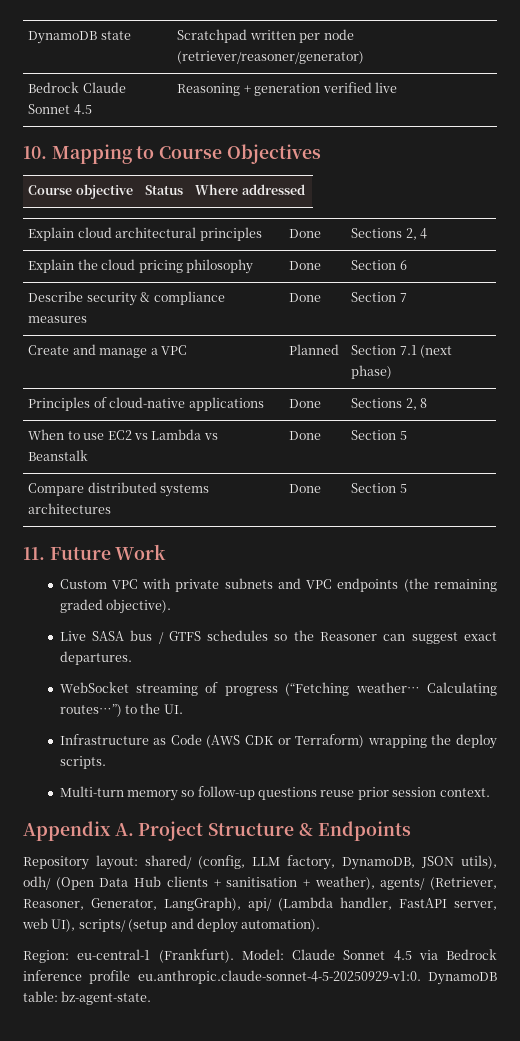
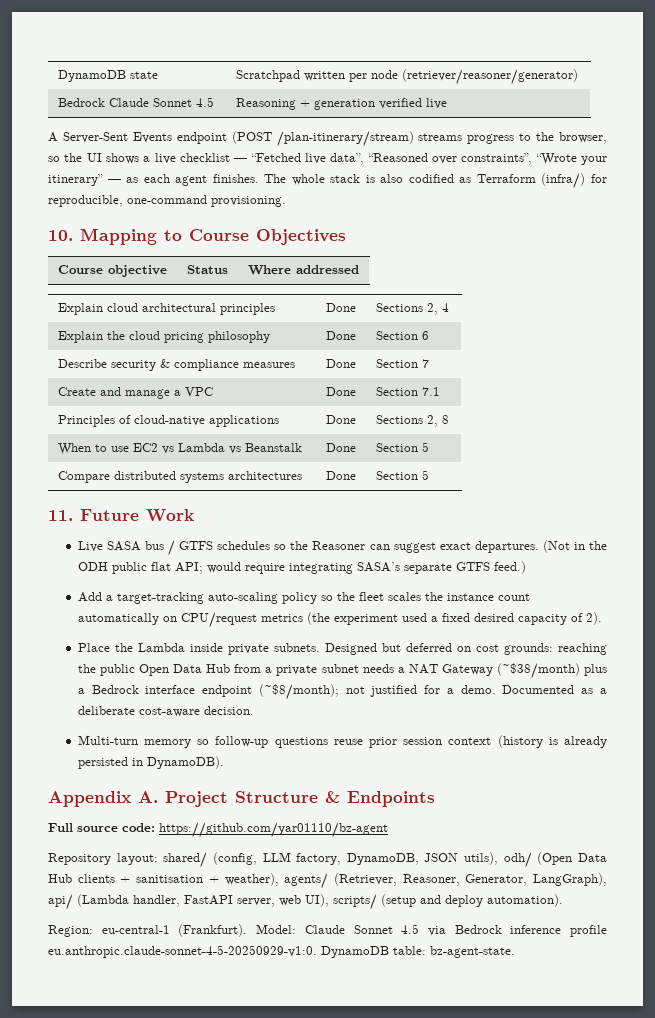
+ A Server-Sent Events endpoint (POST /plan-itinerary/stream) streams progress to the browser, so the UI shows a live checklist — “Fetched live data”, “Reasoned over constraints”, “Wrote your itinerary” — as each agent finishes. The whole stack is also codified as Terraform (infra/) for reproducible, one-command provisioning.
- Create and manage a VPC | Planned | Section 7.1 (next phase)
+ Create and manage a VPC | Done | Section 7.1
- Custom VPC with private subnets and VPC endpoints (the remaining graded objective).
- Live SASA bus / GTFS schedules so the Reasoner can suggest exact departures.
- WebSocket streaming of progress (“Fetching weather… Calculating routes…”) to the UI.
- Infrastructure as Code (AWS CDK or Terraform) wrapping the deploy scripts.
+ Live SASA bus / GTFS schedules so the Reasoner can suggest exact departures. (Not in the ODH public flat API; would require integrating SASA’s separate GTFS feed.)
+ Add a target-tracking auto-scaling policy so the fleet scales the instance count automatically on CPU/request metrics (the experiment used a fixed desired capacity of 2).
+ Place the Lambda inside private subnets. Designed but deferred on cost grounds: reaching the public Open Data Hub from a private subnet needs a NAT Gateway (~$38/month) plus a Bedrock interface endpoint (~$8/month); not justified for a demo. Documented as a deliberate cost-aware decision.
- Multi-turn memory so follow-up questions reuse prior session context.
+ Multi-turn memory so follow-up questions reuse prior session context (history is already persisted in DynamoDB).
+ Full source code: https://github.com/yar01110/bz-agent

